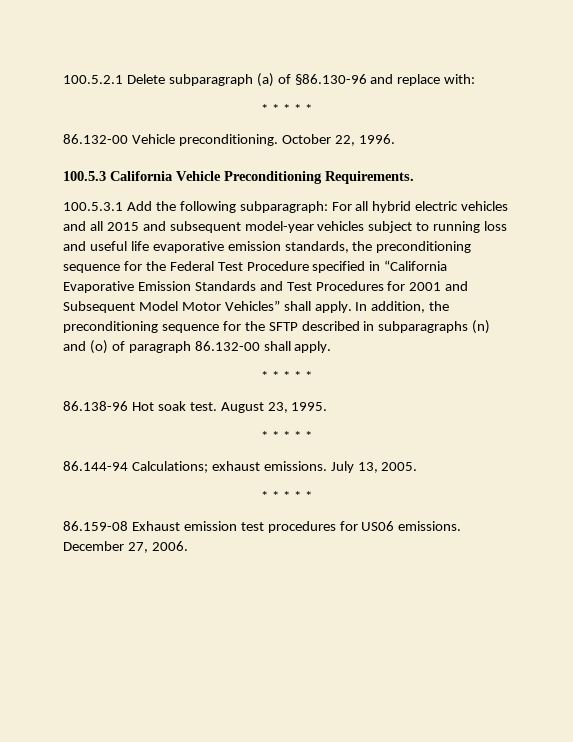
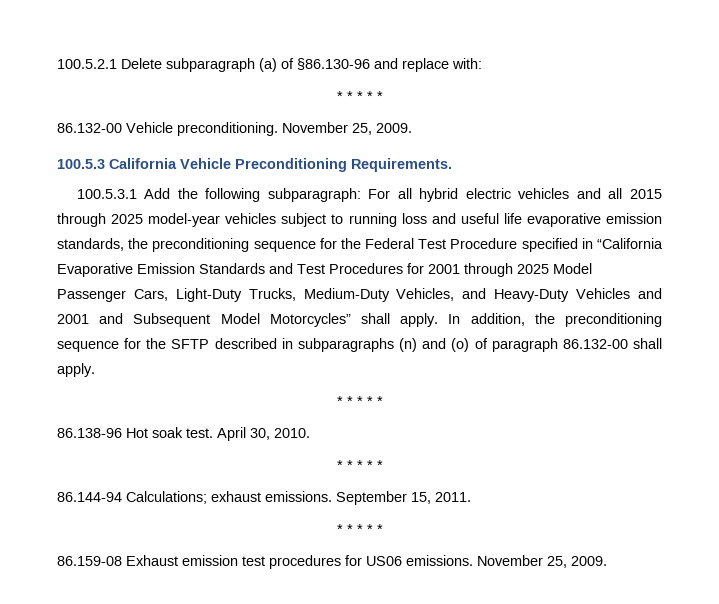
- 86.132-00 Vehicle preconditioning. October 22, 1996.
+ 86.132-00 Vehicle preconditioning. November 25, 2009.
- 100.5.3.1 Add the following subparagraph: For all hybrid electric vehicles and all 2015 and subsequent model-year vehicles subject to running loss and useful life evaporative emission standards, the preconditioning sequence for the Federal Test Procedure specified in “California Evaporative Emission Standards and Test Procedures for 2001 and Subsequent Model Motor Vehicles” shall apply.
+ 100.5.3.1 Add the following subparagraph: For all hybrid electric vehicles and all 2015 through 2025 model-year vehicles subject to running loss and useful life evaporative emission standards, the preconditioning sequence for the Federal Test Procedure specified in “California Evaporative Emission Standards and Test Procedures for 2001 through 2025 Model Passenger Cars, Light-Duty Trucks, Medium-Duty Vehicles, and Heavy-Duty Vehicles and 2001 and Subsequent Model Motorcycles” shall apply.
- August 23, 1995.
+ April 30, 2010.
- July 13, 2005.
+ September 15, 2011.
- 86.159-08 Exhaust emission test procedures for US06 emissions. December 27, 2006.
+ 86.159-08 Exhaust emission test procedures for US06 emissions. November 25, 2009.

